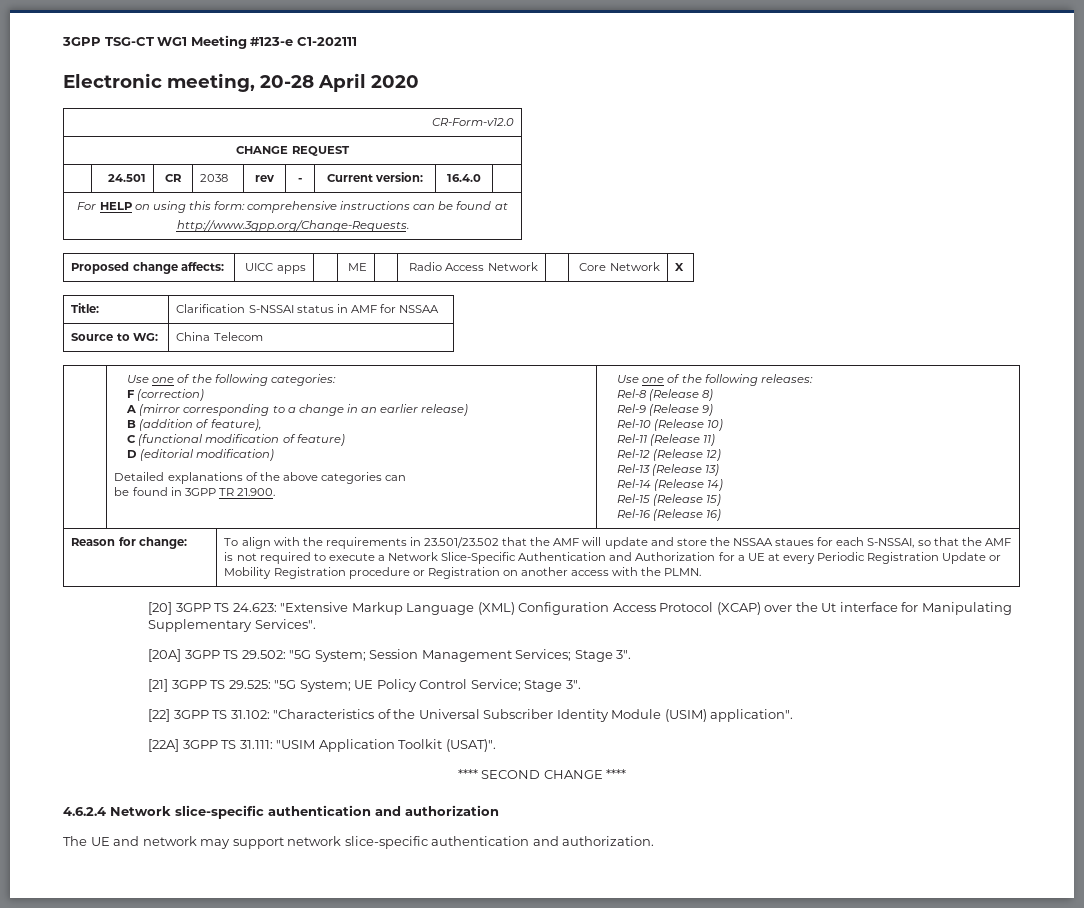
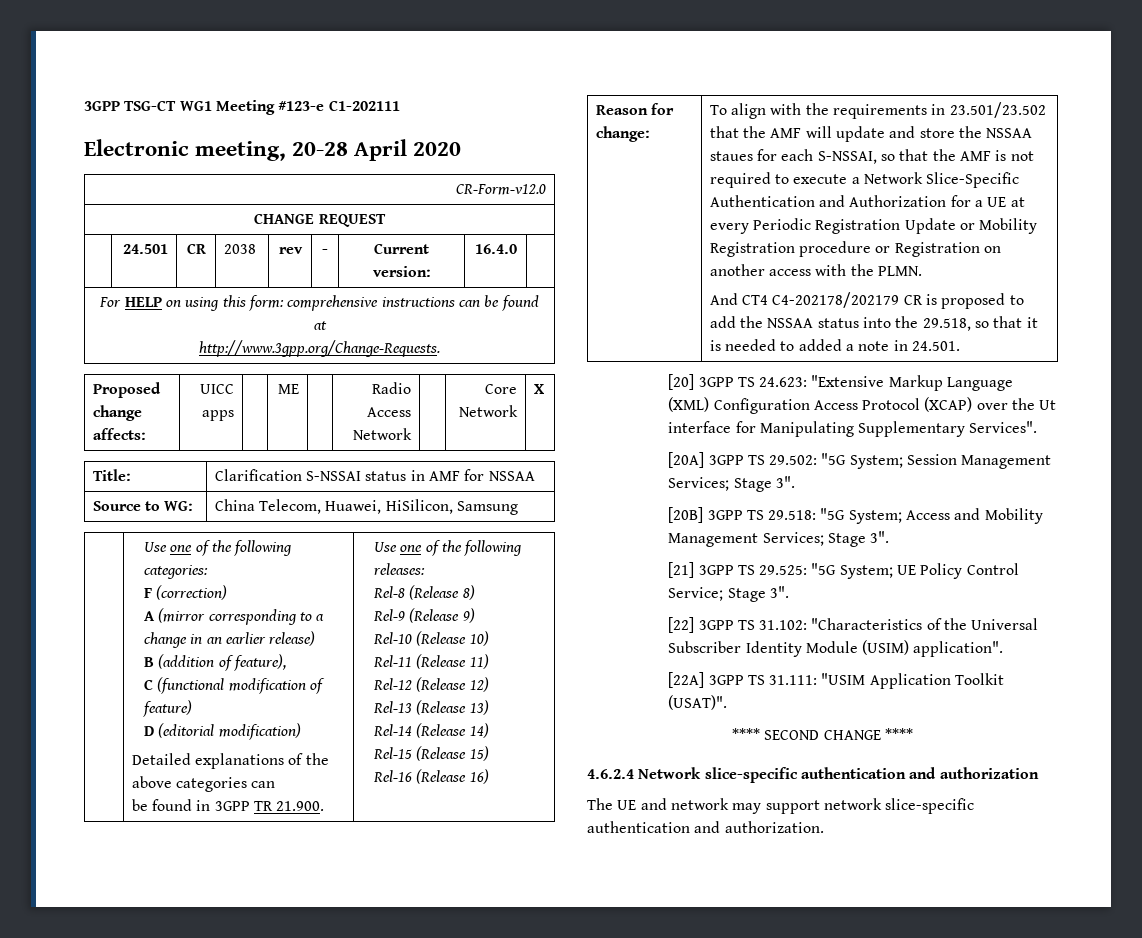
- Source to WG: | China Telecom
+ Source to WG: | China Telecom, Huawei, HiSilicon, Samsung
+ And CT4 C4-202178/202179 CR is proposed to add the NSSAA status into the 29.518, so that it is needed to added a note in 24.501.
+ [20B] 3GPP TS 29.518: "5G System; Access and Mobility Management Services; Stage 3".

